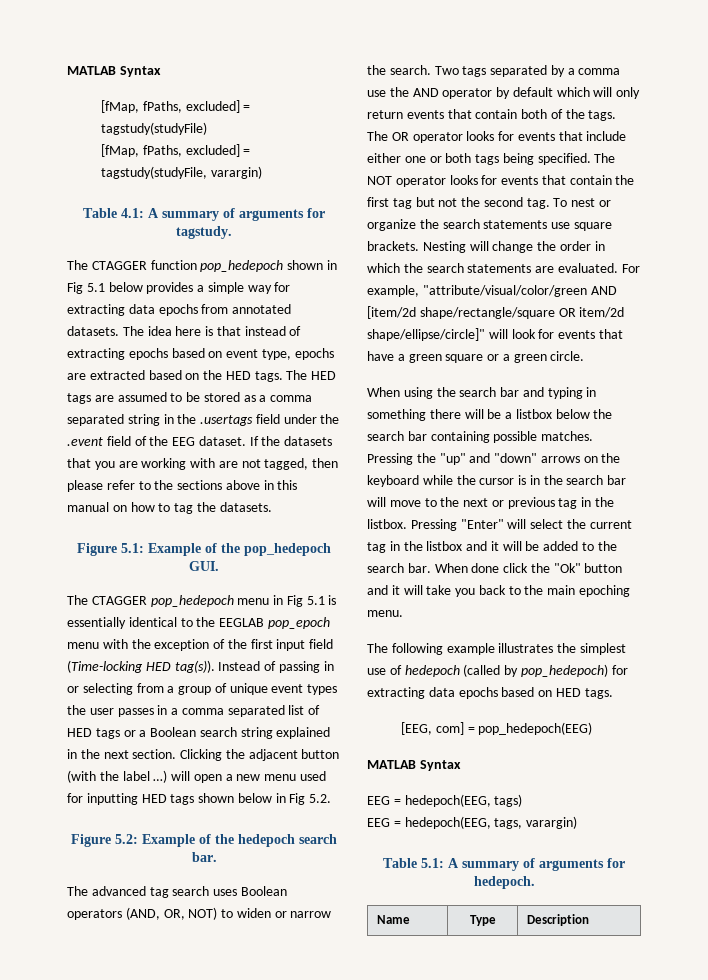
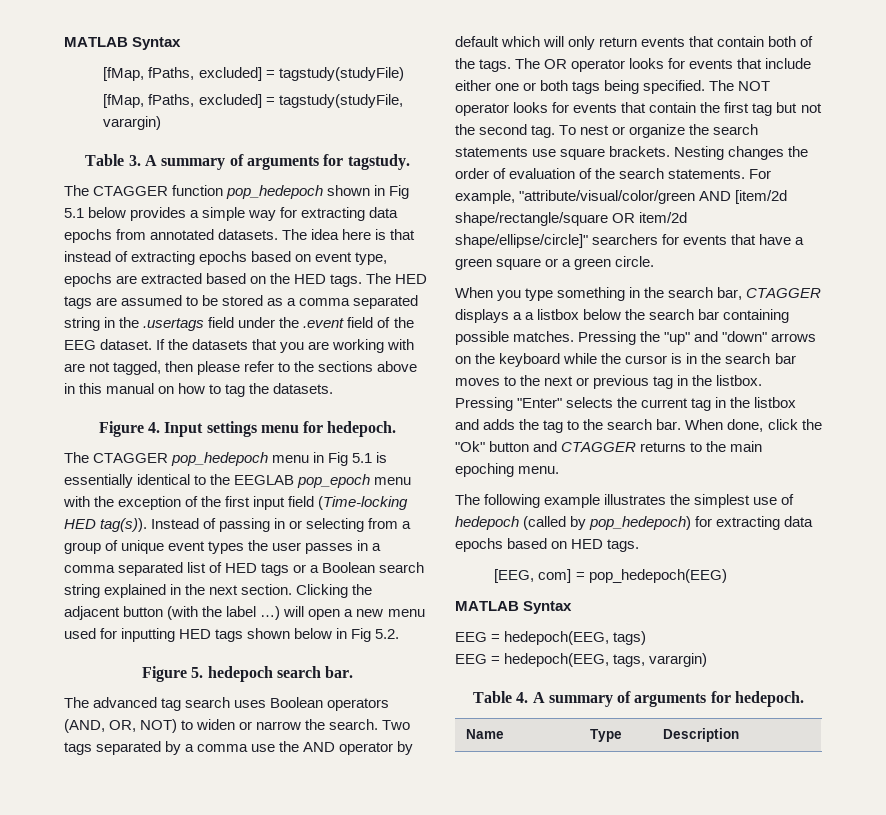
- Table 4.1: A summary of arguments for tagstudy.
+ Table 3. A summary of arguments for tagstudy.
- Figure 5.1: Example of the pop_hedepoch GUI.
+ Figure 4. Input settings menu for hedepoch.
- Figure 5.2: Example of the hedepoch search bar.
+ Figure 5. hedepoch search bar.
- Nesting will change the order in which the search statements are evaluated.
+ Nesting changes the order of evaluation of the search statements.
- For example, "attribute/visual/color/green AND [item/2d shape/rectangle/square OR item/2d shape/ellipse/circle]" will look for events that have a green square or a green circle.
+ For example, "attribute/visual/color/green AND [item/2d shape/rectangle/square OR item/2d shape/ellipse/circle]" searchers for events that have a green square or a green circle.
- When using the search bar and typing in something there will be a listbox below the search bar containing possible matches.
+ When you type something in the search bar, CTAGGER displays a a listbox below the search bar containing possible matches.
- Pressing the "up" and "down" arrows on the keyboard while the cursor is in the search bar will move to the next or previous tag in the listbox.
+ Pressing the "up" and "down" arrows on the keyboard while the cursor is in the search bar moves to the next or previous tag in the listbox.
- Pressing "Enter" will select the current tag in the listbox and it will be added to the search bar.
+ Pressing "Enter" selects the current tag in the listbox and adds the tag to the search bar.
- When done click the "Ok" button and it will take you back to the main epoching menu.
+ When done, click the "Ok" button and CTAGGER returns to the main epoching menu.
- Table 5.1: A summary of arguments for hedepoch.
+ Table 4. A summary of arguments for hedepoch.

